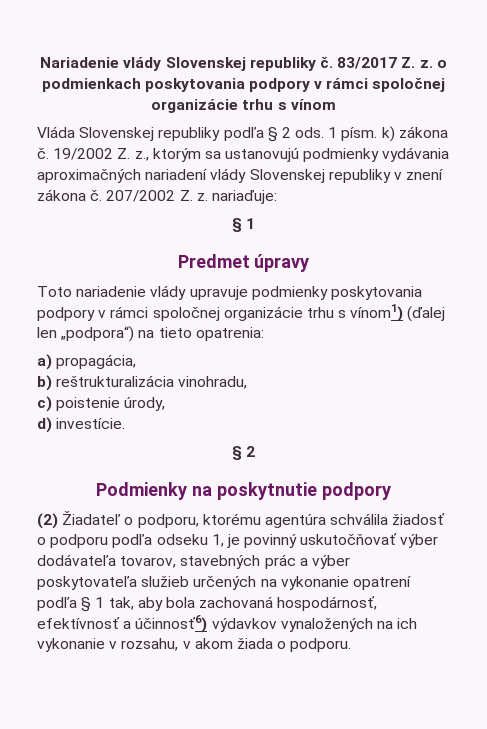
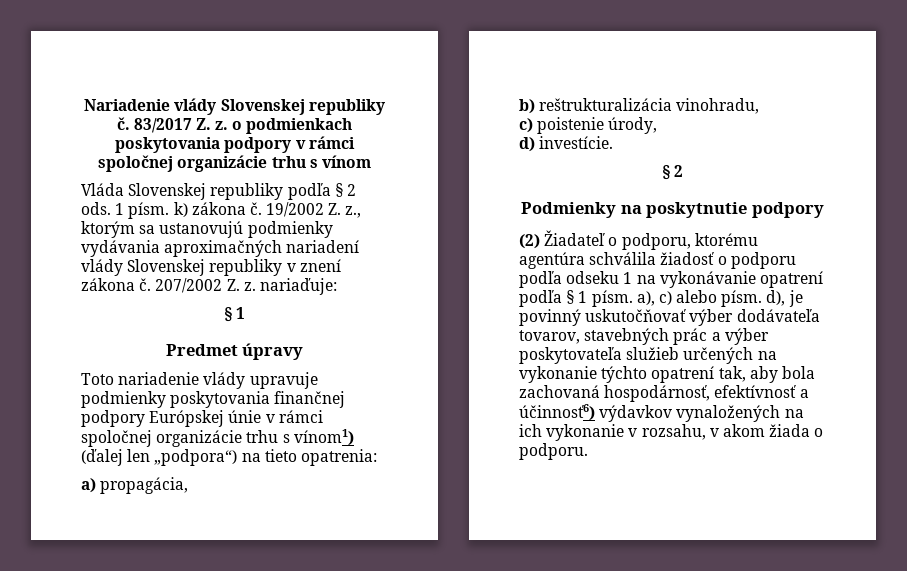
- Toto nariadenie vlády upravuje podmienky poskytovania podpory v rámci spoločnej organizácie trhu s vínom1) (ďalej len „podpora“) na tieto opatrenia:
+ Toto nariadenie vlády upravuje podmienky poskytovania finančnej podpory Európskej únie v rámci spoločnej organizácie trhu s vínom1) (ďalej len „podpora“) na tieto opatrenia:
- (2) Žiadateľ o podporu, ktorému agentúra schválila žiadosť o podporu podľa odseku 1, je povinný uskutočňovať výber dodávateľa tovarov, stavebných prác a výber poskytovateľa služieb určených na vykonanie opatrení podľa § 1 tak, aby bola zachovaná hospodárnosť, efektívnosť a účinnosť6) výdavkov vynaložených na ich vykonanie v rozsahu, v akom žiada o podporu.
+ (2) Žiadateľ o podporu, ktorému agentúra schválila žiadosť o podporu podľa odseku 1 na vykonávanie opatrení podľa § 1 písm. a), c) alebo písm. d), je povinný uskutočňovať výber dodávateľa tovarov, stavebných prác a výber poskytovateľa služieb určených na vykonanie týchto opatrení tak, aby bola zachovaná hospodárnosť, efektívnosť a účinnosť6) výdavkov vynaložených na ich vykonanie v rozsahu, v akom žiada o podporu.

